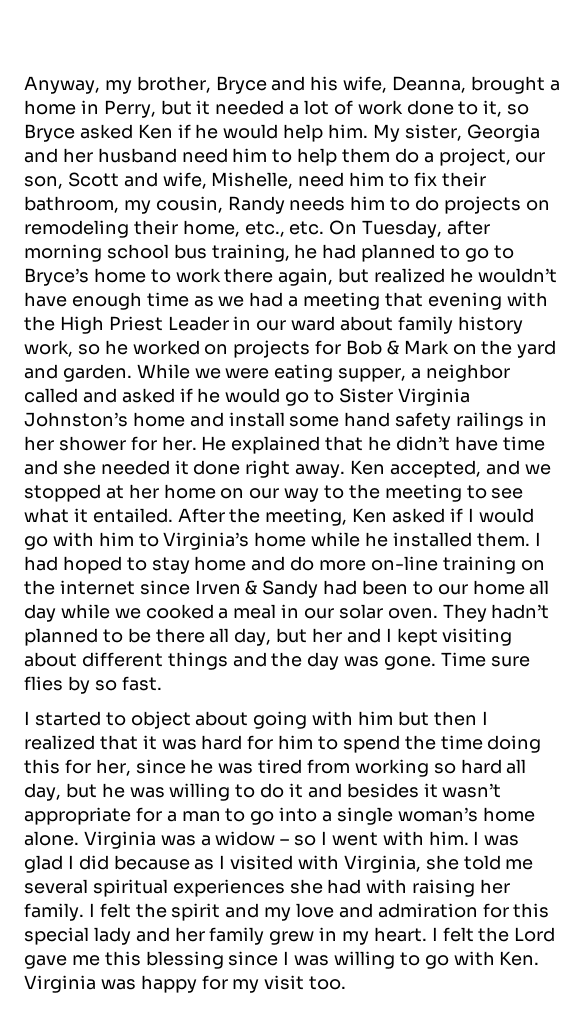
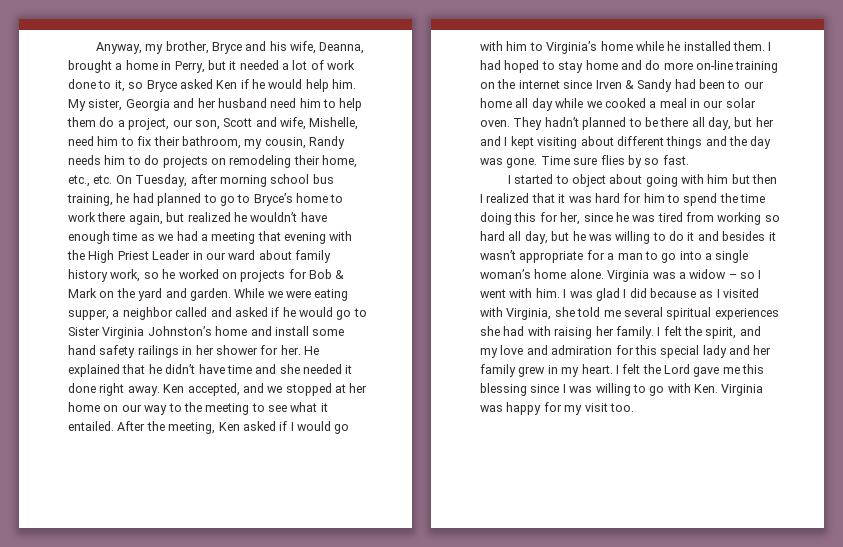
- I felt the spirit and my love and admiration for this special lady and her family grew in my heart.
+ I felt the spirit, and my love and admiration for this special lady and her family grew in my heart.

